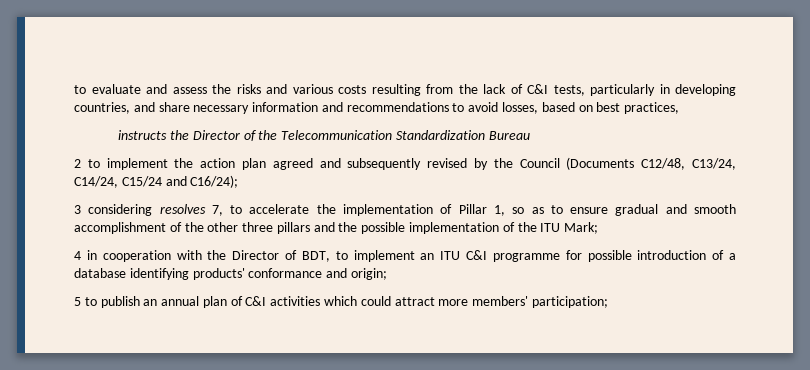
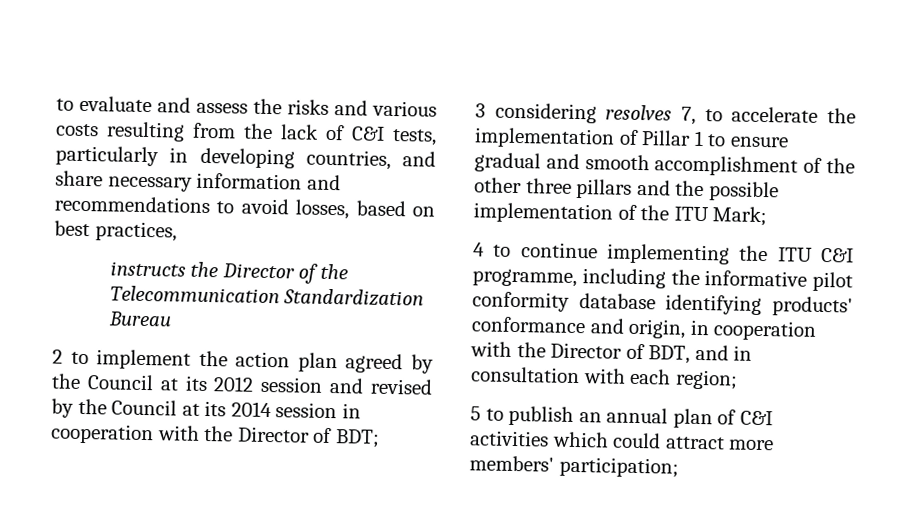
- 2 to implement the action plan agreed and subsequently revised by the Council (Documents C12/48, C13/24, C14/24, C15/24 and C16/24);
+ 2 to implement the action plan agreed by the Council at its 2012 session and revised by the Council at its 2014 session in cooperation with the Director of BDT;
- 3 considering resolves 7, to accelerate the implementation of Pillar 1, so as to ensure gradual and smooth accomplishment of the other three pillars and the possible implementation of the ITU Mark;
+ 3 considering resolves 7, to accelerate the implementation of Pillar 1 to ensure gradual and smooth accomplishment of the other three pillars and the possible implementation of the ITU Mark;
- 4 in cooperation with the Director of BDT, to implement an ITU C&I programme for possible introduction of a database identifying products' conformance and origin;
+ 4 to continue implementing the ITU C&I programme, including the informative pilot conformity database identifying products' conformance and origin, in cooperation with the Director of BDT, and in consultation with each region;

